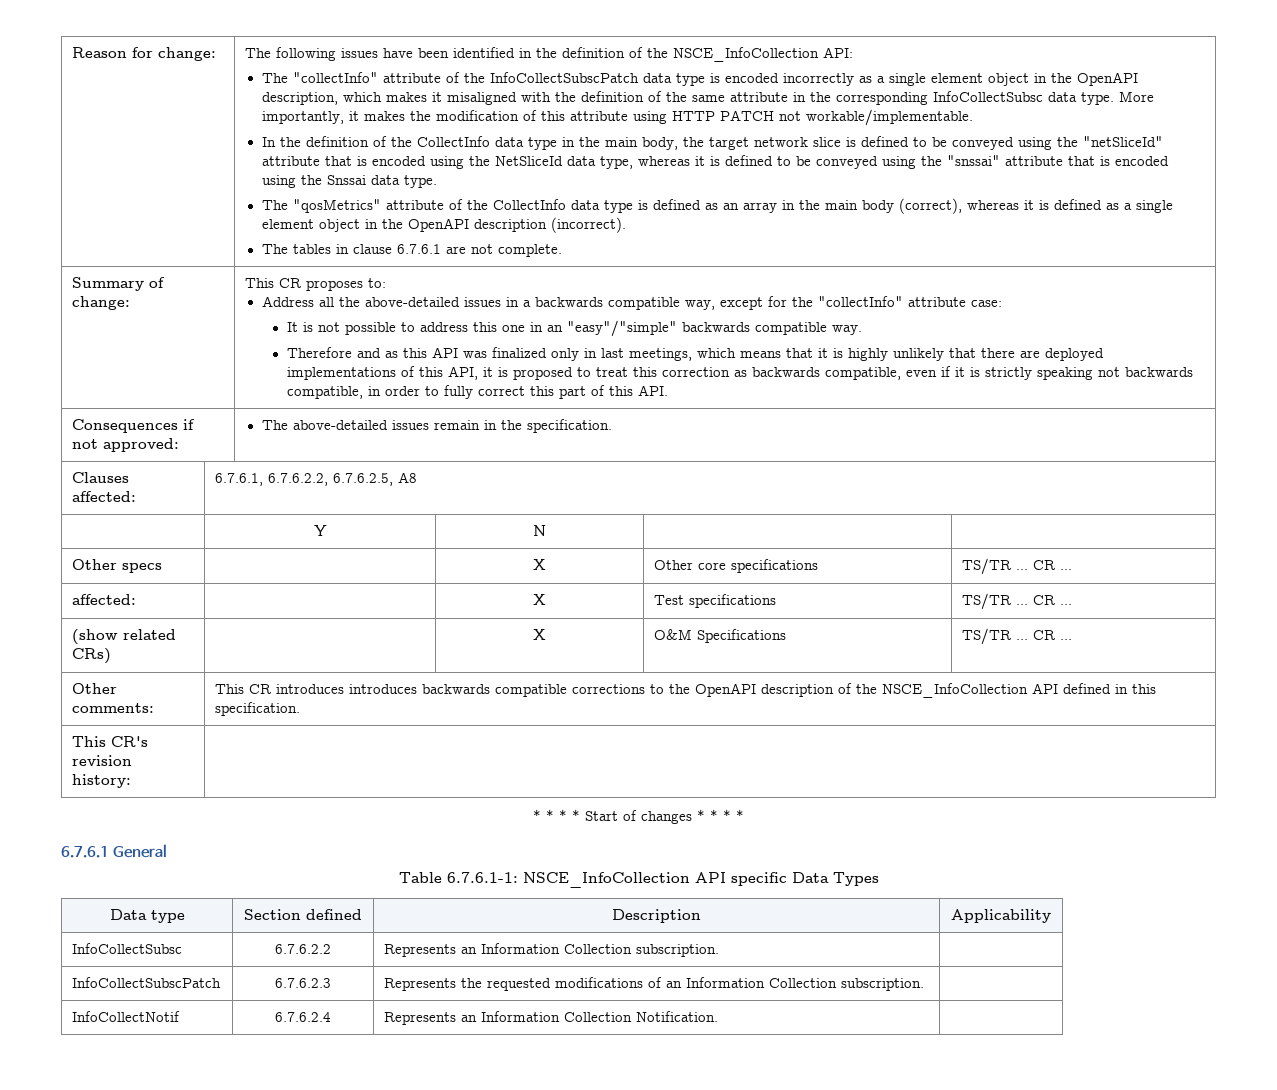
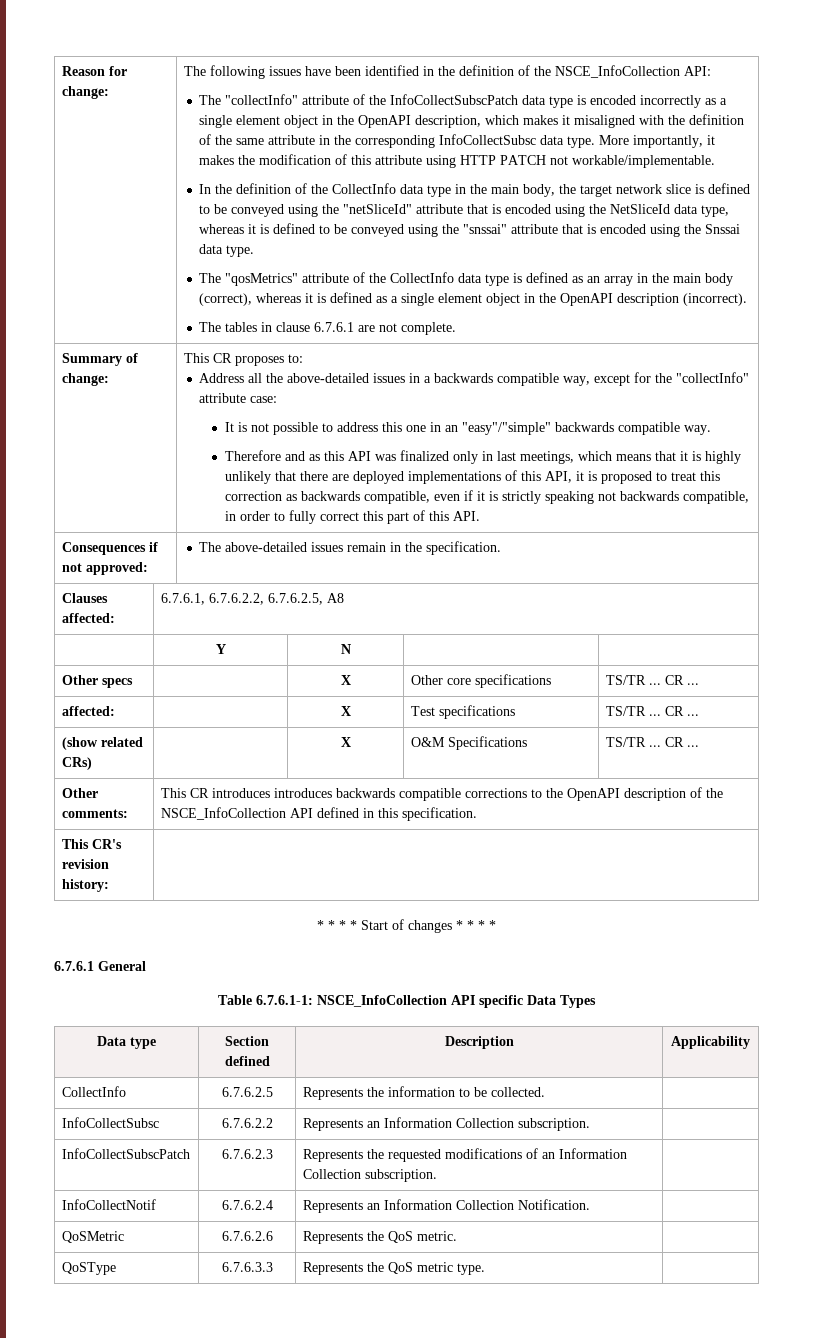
+ CollectInfo | 6.7.6.2.5 | Represents the information to be collected. |
+ QoSMetric | 6.7.6.2.6 | Represents the QoS metric. |
+ QoSType | 6.7.6.3.3 | Represents the QoS metric type. |

